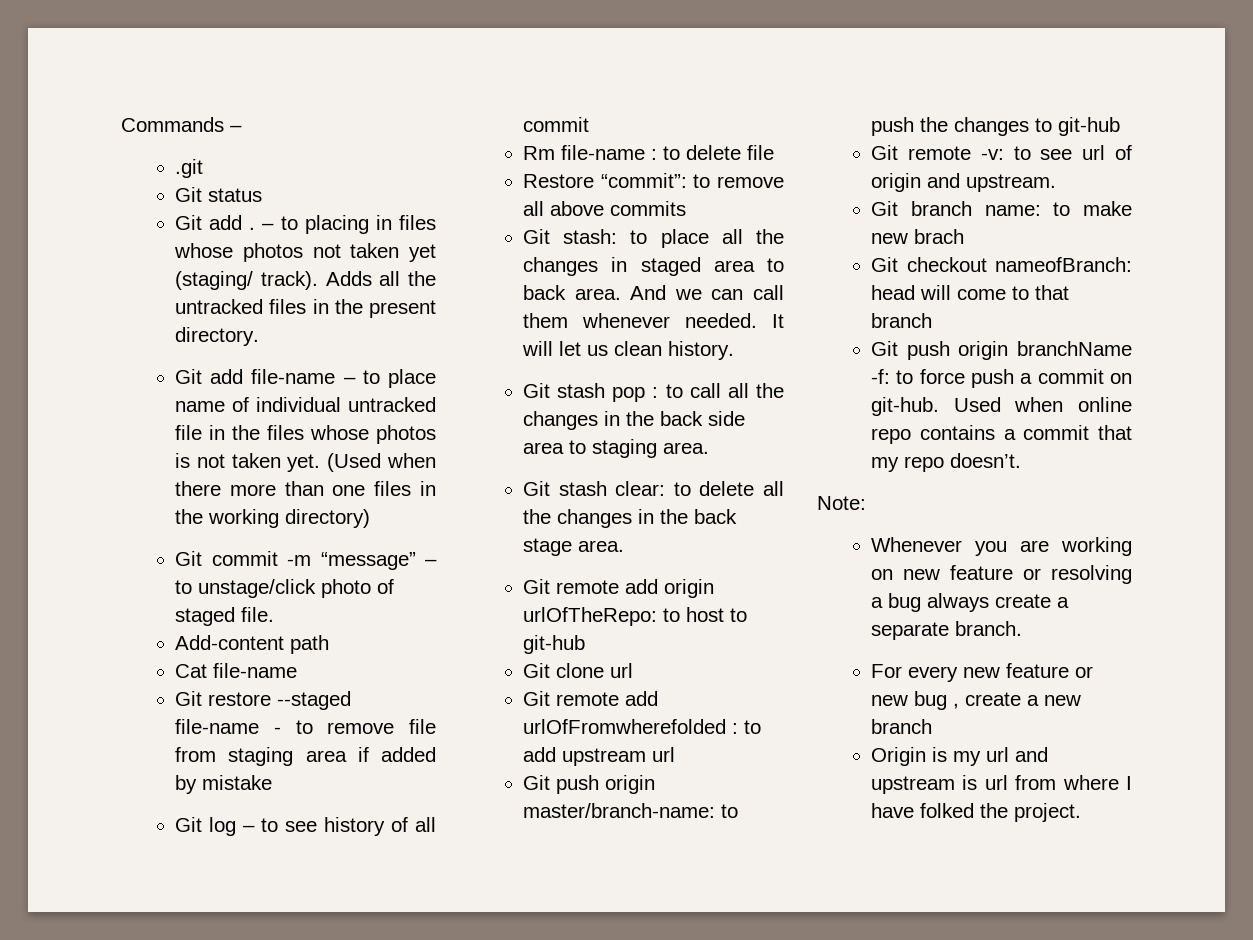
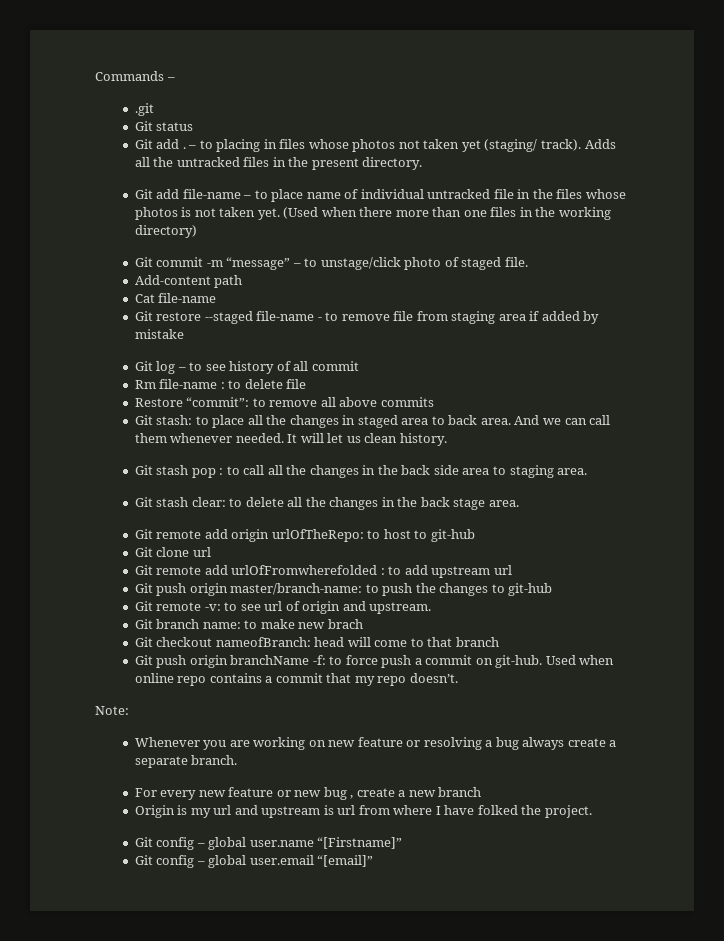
+ Git config – global user.name “[Firstname]”
+ Git config – global user.email “[email]”

